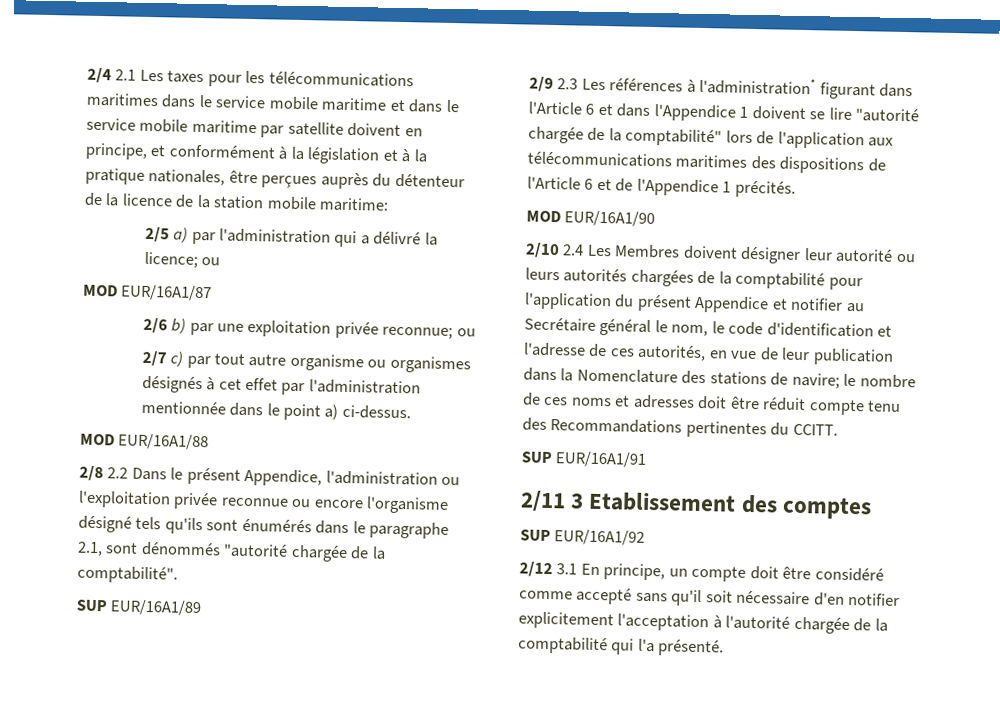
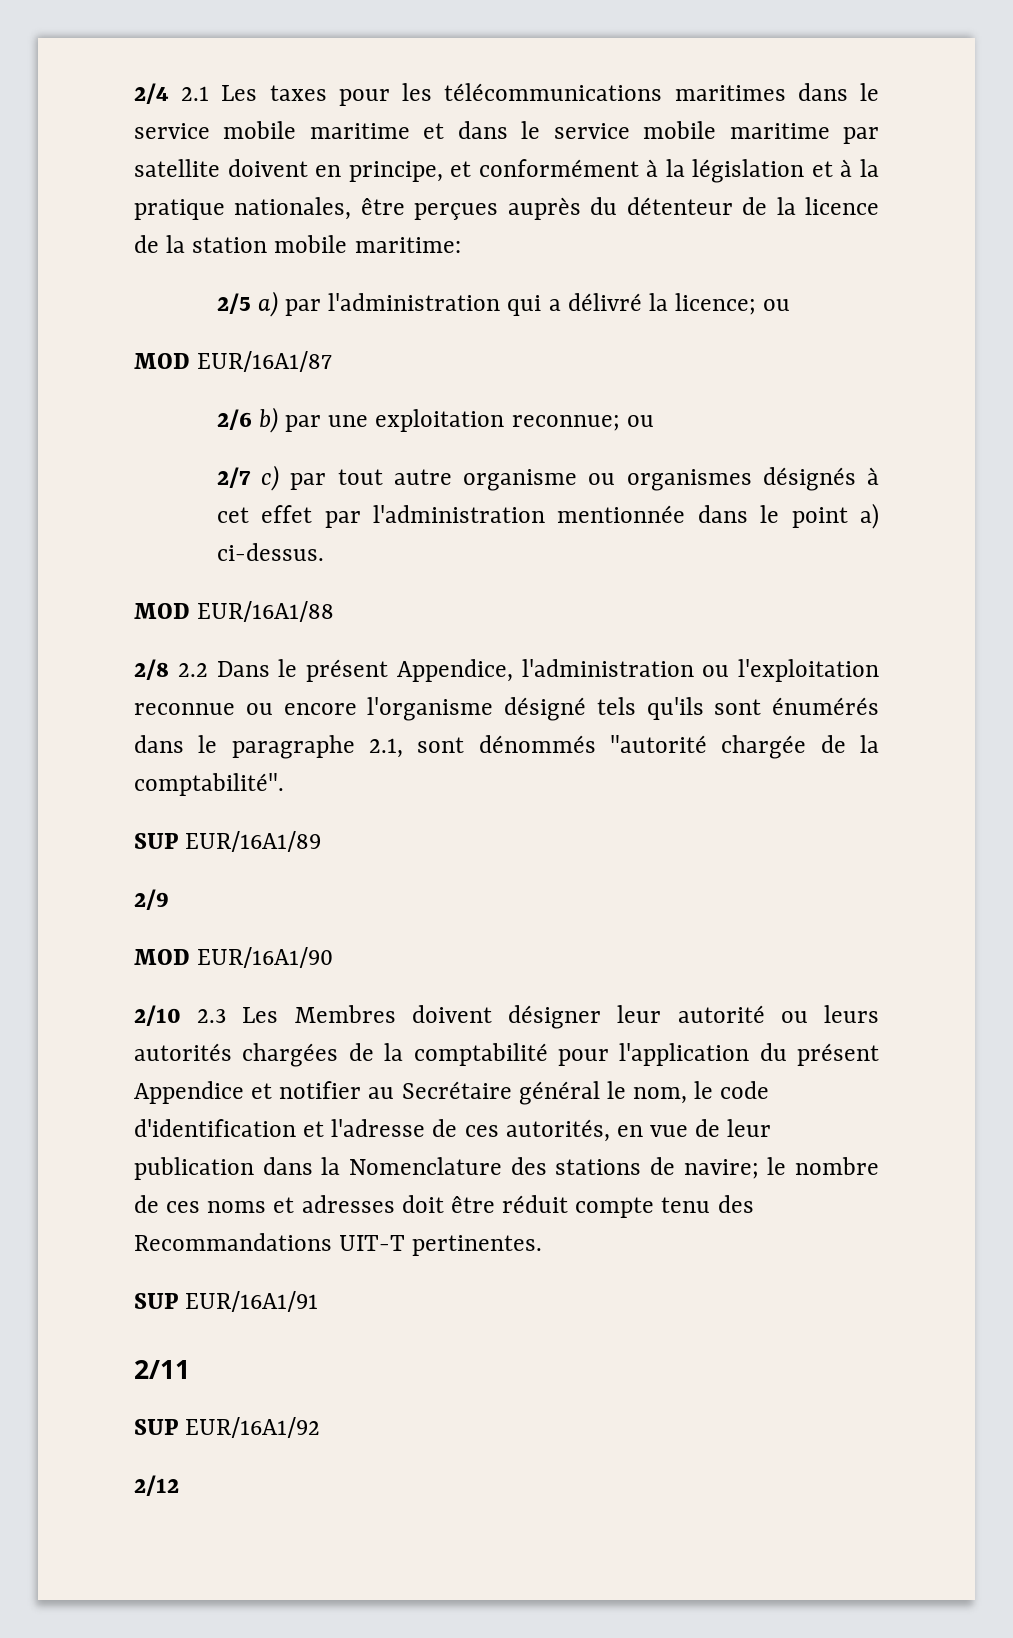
- 2/6 b) par une exploitation privée reconnue; ou
+ 2/6 b) par une exploitation reconnue; ou
- 2/8 2.2 Dans le présent Appendice, l'administration ou l'exploitation privée reconnue ou encore l'organisme désigné tels qu'ils sont énumérés dans le paragraphe 2.1, sont dénommés "autorité chargée de la comptabilité".
+ 2/8 2.2 Dans le présent Appendice, l'administration ou l'exploitation reconnue ou encore l'organisme désigné tels qu'ils sont énumérés dans le paragraphe 2.1, sont dénommés "autorité chargée de la comptabilité".
- 2/9 2.3 Les références à l'administration* figurant dans l'Article 6 et dans l'Appendice 1 doivent se lire "autorité chargée de la comptabilité" lors de l'application aux télécommunications maritimes des dispositions de l'Article 6 et de l'Appendice 1 précités.
+ 2/9
- 2/10 2.4 Les Membres doivent désigner leur autorité ou leurs autorités chargées de la comptabilité pour l'application du présent Appendice et notifier au Secrétaire général le nom, le code d'identification et l'adresse de ces autorités, en vue de leur publication dans la Nomenclature des stations de navire; le nombre de ces noms et adresses doit être réduit compte tenu des Recommandations pertinentes du CCITT.
+ 2/10 2.3 Les Membres doivent désigner leur autorité ou leurs autorités chargées de la comptabilité pour l'application du présent Appendice et notifier au Secrétaire général le nom, le code d'identification et l'adresse de ces autorités, en vue de leur publication dans la Nomenclature des stations de navire; le nombre de ces noms et adresses doit être réduit compte tenu des Recommandations UIT-T pertinentes.
- 2/11 3 Etablissement des comptes
+ 2/11
- 2/12 3.1 En principe, un compte doit être considéré comme accepté sans qu'il soit nécessaire d'en notifier explicitement l'acceptation à l'autorité chargée de la comptabilité qui l'a présenté.
+ 2/12

